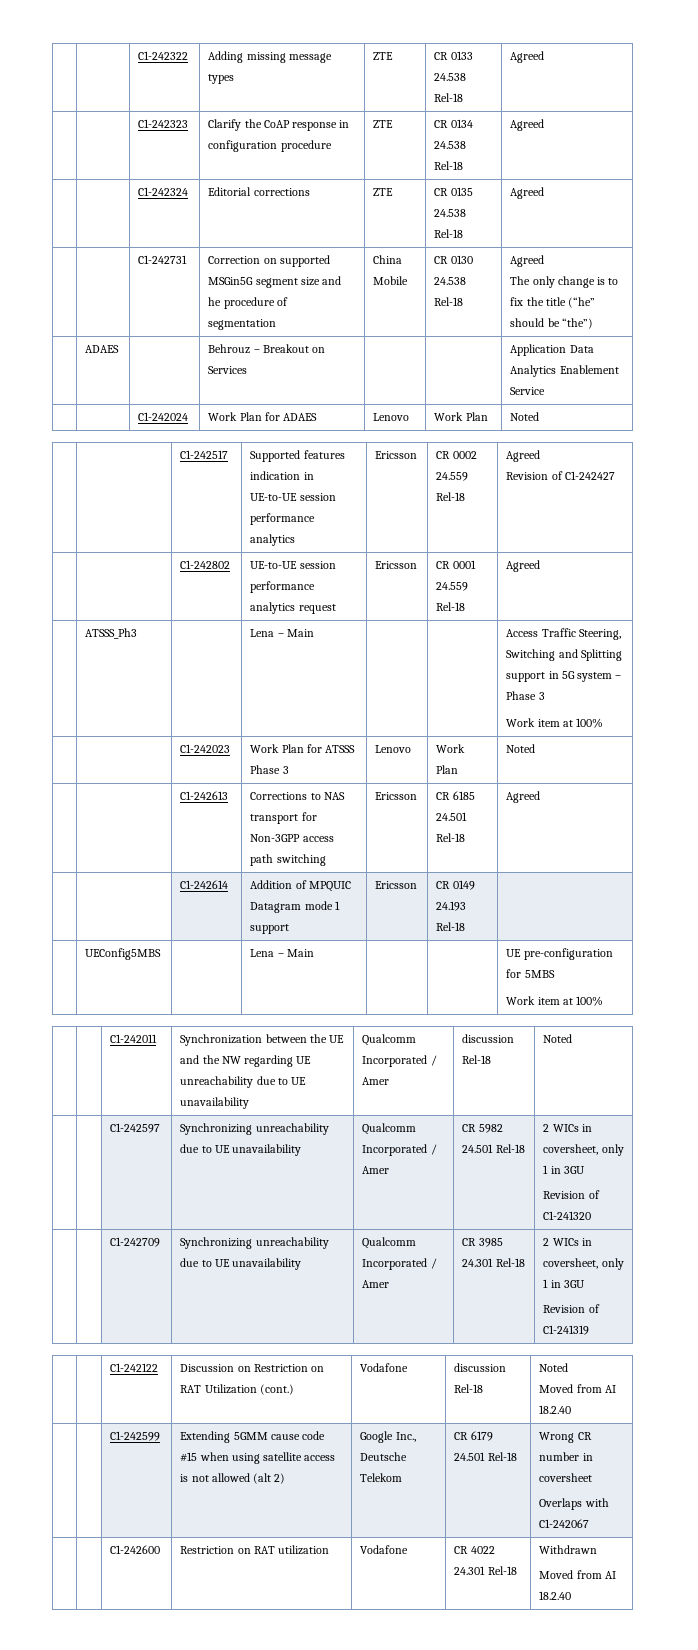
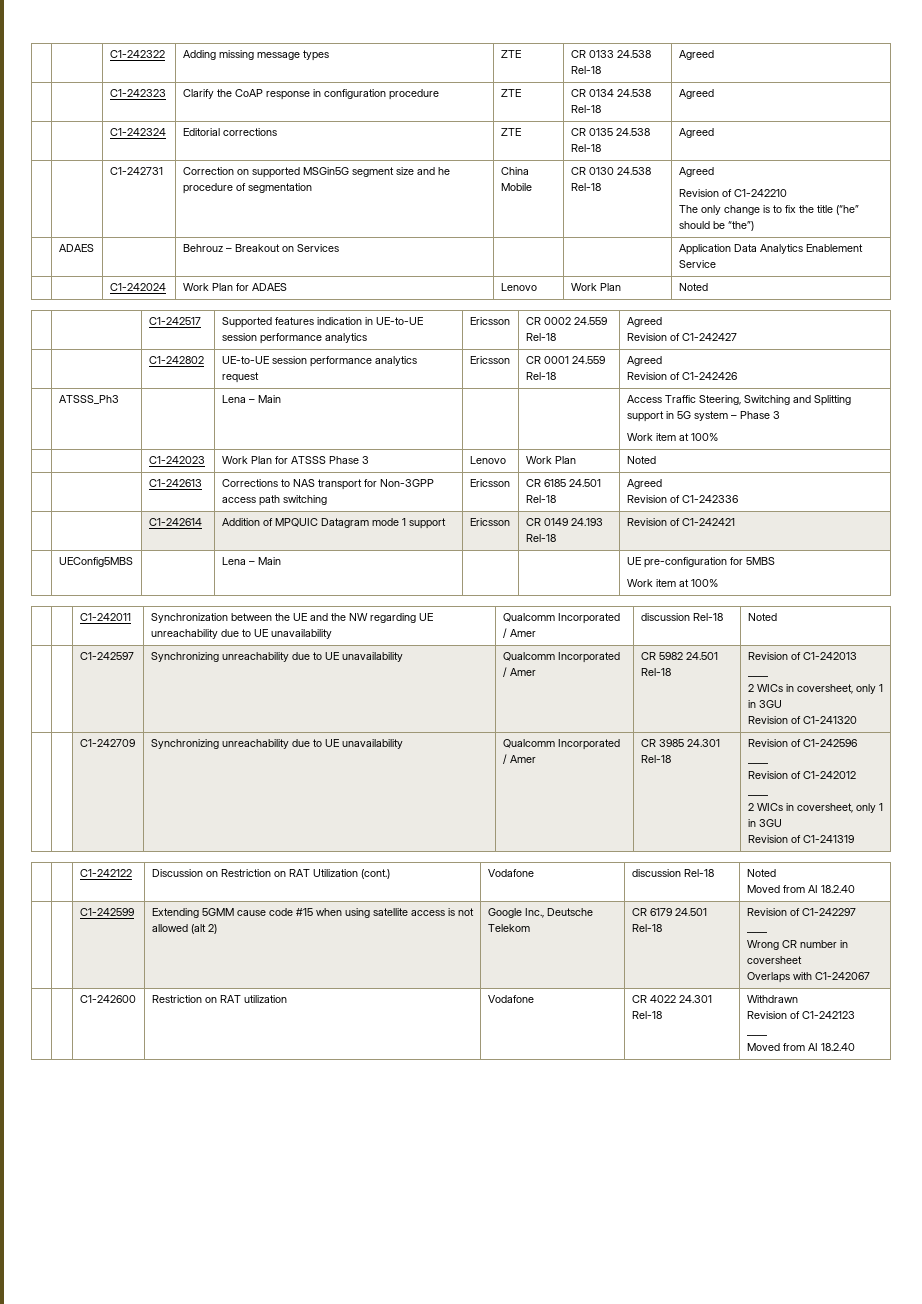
  | | C1-242731 | Correction on supported MSGin5G segment size and he procedure of segmentation | China Mobile | CR 0130 24.538 Rel-18 | Agreed
+ Revision of C1-242210
  | | C1-242802 | UE-to-UE session performance analytics request | Ericsson | CR 0001 24.559 Rel-18 | Agreed
+ Revision of C1-242426
  | | C1-242613 | Corrections to NAS transport for Non-3GPP access path switching | Ericsson | CR 6185 24.501 Rel-18 | Agreed
+ Revision of C1-242336
- | | C1-242614 | Addition of MPQUIC Datagram mode 1 support | Ericsson | CR 0149 24.193 Rel-18 |
+ | | C1-242614 | Addition of MPQUIC Datagram mode 1 support | Ericsson | CR 0149 24.193 Rel-18 | Revision of C1-242421
- | | C1-242597 | Synchronizing unreachability due to UE unavailability | Qualcomm Incorporated / Amer | CR 5982 24.501 Rel-18 | 2 WICs in coversheet, only 1 in 3GU
+ | | C1-242597 | Synchronizing unreachability due to UE unavailability | Qualcomm Incorporated / Amer | CR 5982 24.501 Rel-18 | Revision of C1-242013
+ ____
+ 2 WICs in coversheet, only 1 in 3GU
- | | C1-242709 | Synchronizing unreachability due to UE unavailability | Qualcomm Incorporated / Amer | CR 3985 24.301 Rel-18 | 2 WICs in coversheet, only 1 in 3GU
+ | | C1-242709 | Synchronizing unreachability due to UE unavailability | Qualcomm Incorporated / Amer | CR 3985 24.301 Rel-18 | Revision of C1-242596
+ ____
+ Revision of C1-242012
+ ____
+ 2 WICs in coversheet, only 1 in 3GU
- | | C1-242599 | Extending 5GMM cause code #15 when using satellite access is not allowed (alt 2) | Google Inc., Deutsche Telekom | CR 6179 24.501 Rel-18 | Wrong CR number in coversheet
+ | | C1-242599 | Extending 5GMM cause code #15 when using satellite access is not allowed (alt 2) | Google Inc., Deutsche Telekom | CR 6179 24.501 Rel-18 | Revision of C1-242297
+ ____
+ Wrong CR number in coversheet
  | | C1-242600 | Restriction on RAT utilization | Vodafone | CR 4022 24.301 Rel-18 | Withdrawn
+ Revision of C1-242123
+ ____

